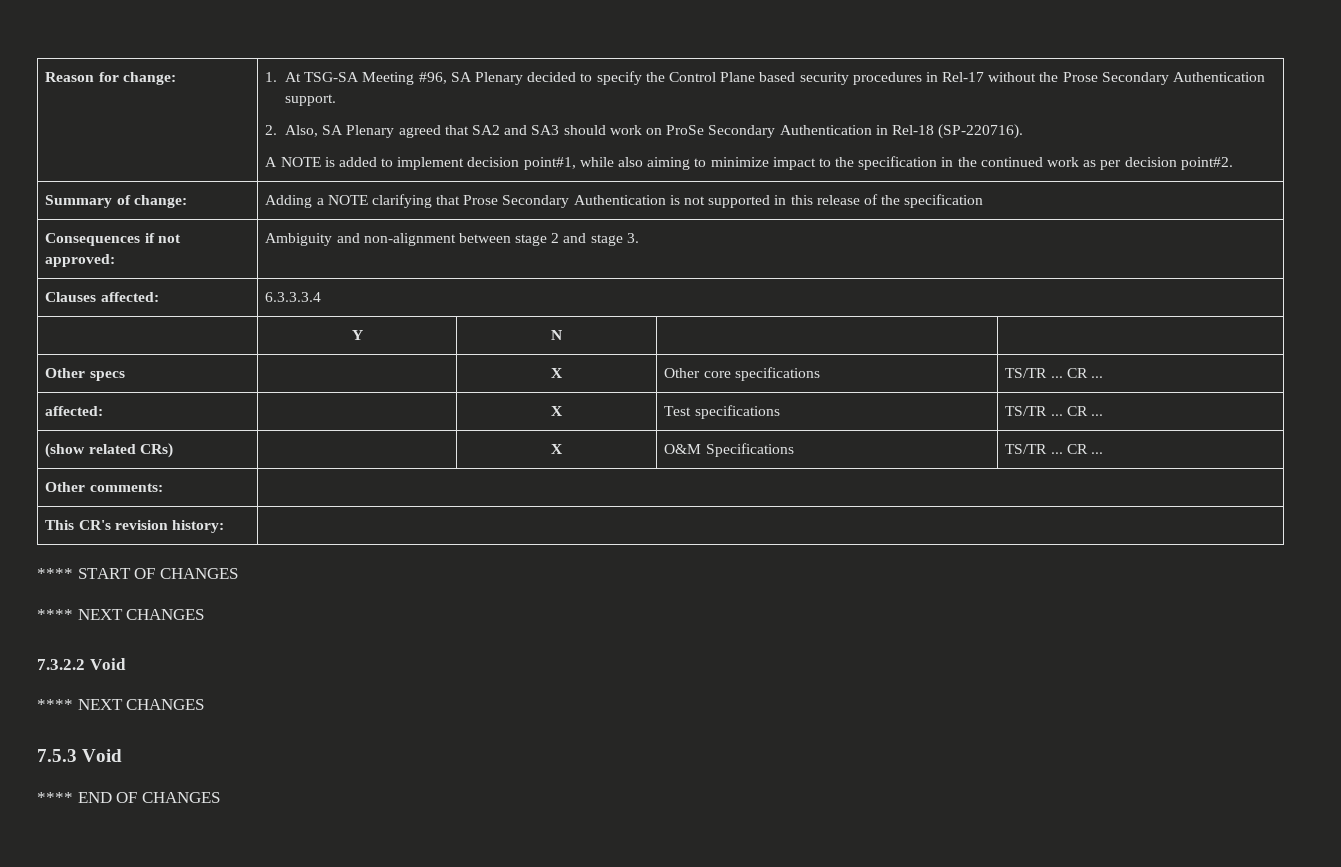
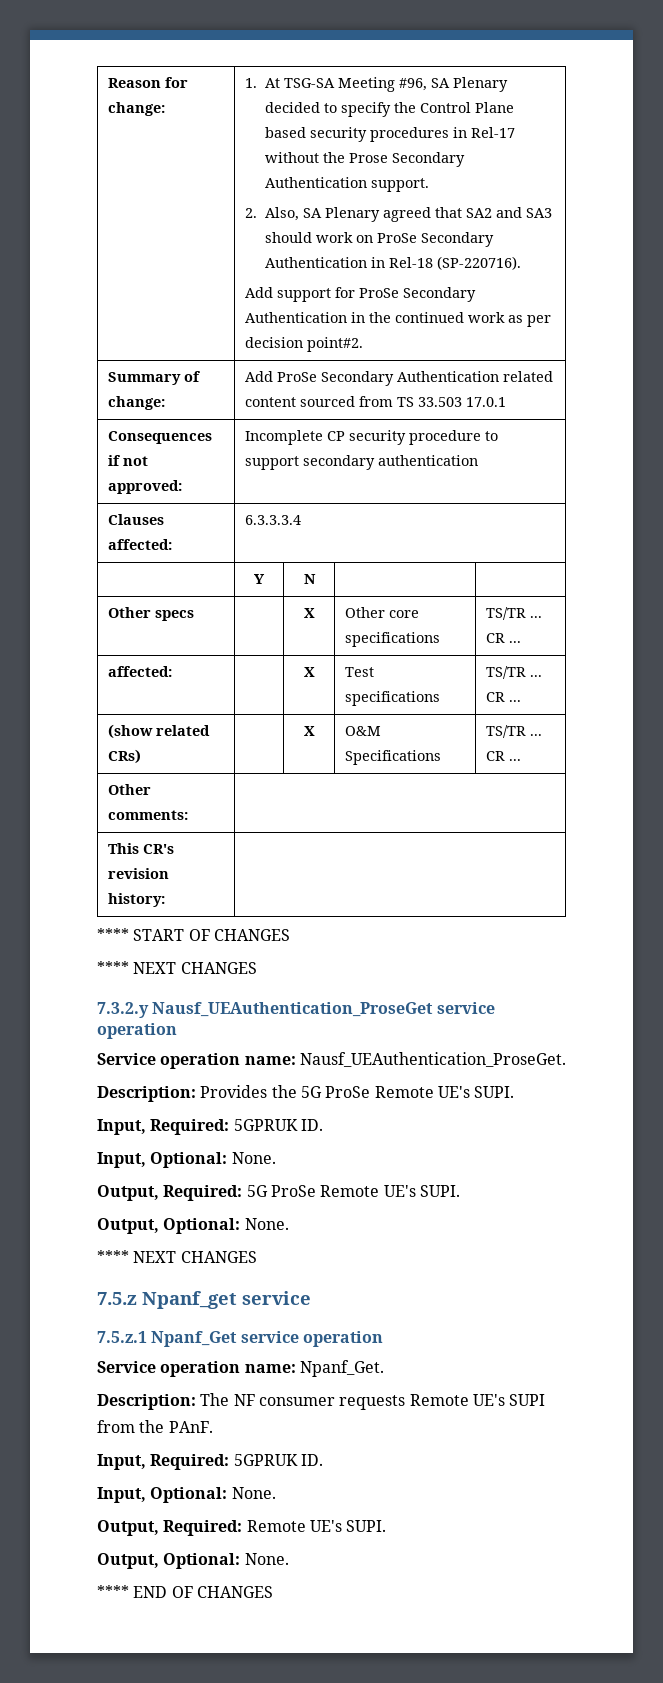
- A NOTE is added to implement decision point#1, while also aiming to minimize impact to the specification in the continued work as per decision point#2.
+ Add support for ProSe Secondary Authentication in the continued work as per decision point#2.
- Summary of change: | Adding a NOTE clarifying that Prose Secondary Authentication is not supported in this release of the specification
- Consequences if not approved: | Ambiguity and non-alignment between stage 2 and stage 3.
+ Summary of change: | Add ProSe Secondary Authentication related content sourced from TS 33.503 17.0.1
+ Consequences if not approved: | Incomplete CP security procedure to support secondary authentication
- 7.3.2.2 Void
+ 7.3.2.y Nausf_UEAuthentication_ProseGet service operation
+ Service operation name: Nausf_UEAuthentication_ProseGet.
+ Description: Provides the 5G ProSe Remote UE's SUPI.
+ Input, Required: 5GPRUK ID.
+ Input, Optional: None.
+ Output, Required: 5G ProSe Remote UE's SUPI.
+ Output, Optional: None.
  **** NEXT CHANGES
- 7.5.3 Void
+ 7.5.z Npanf_get service
+ 7.5.z.1 Npanf_Get service operation
+ Service operation name: Npanf_Get.
+ Description: The NF consumer requests Remote UE's SUPI from the PAnF.
+ Input, Required: 5GPRUK ID.
+ Input, Optional: None.
+ Output, Required: Remote UE's SUPI.
+ Output, Optional: None.

